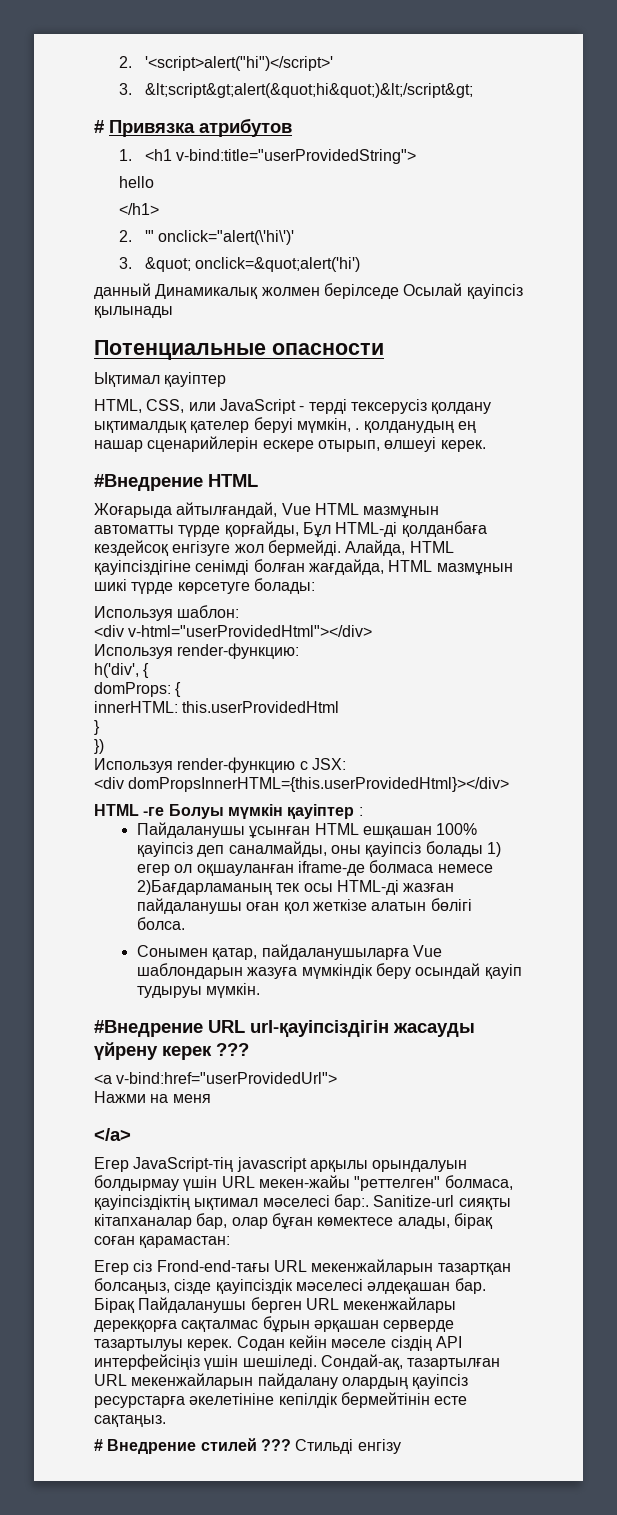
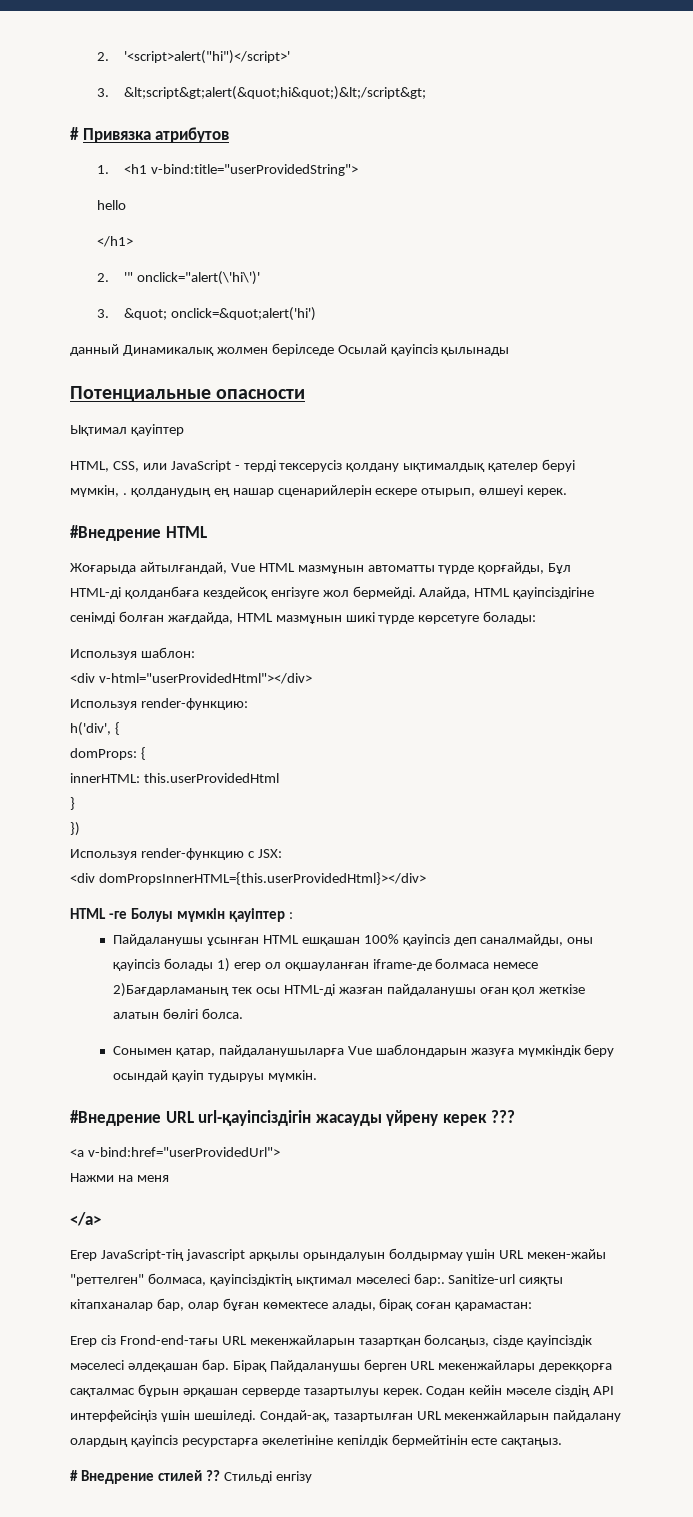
- # Внедрение стилей ???
+ # Внедрение стилей ??

